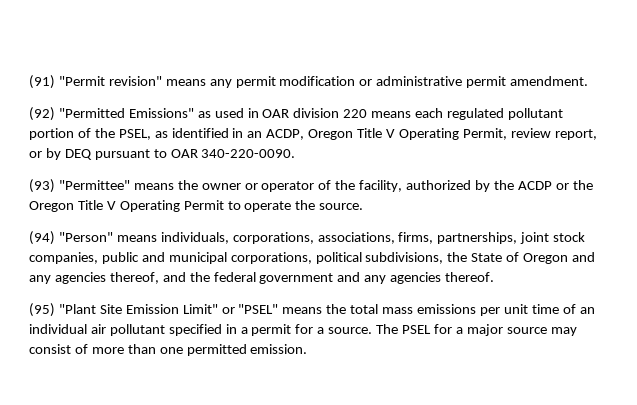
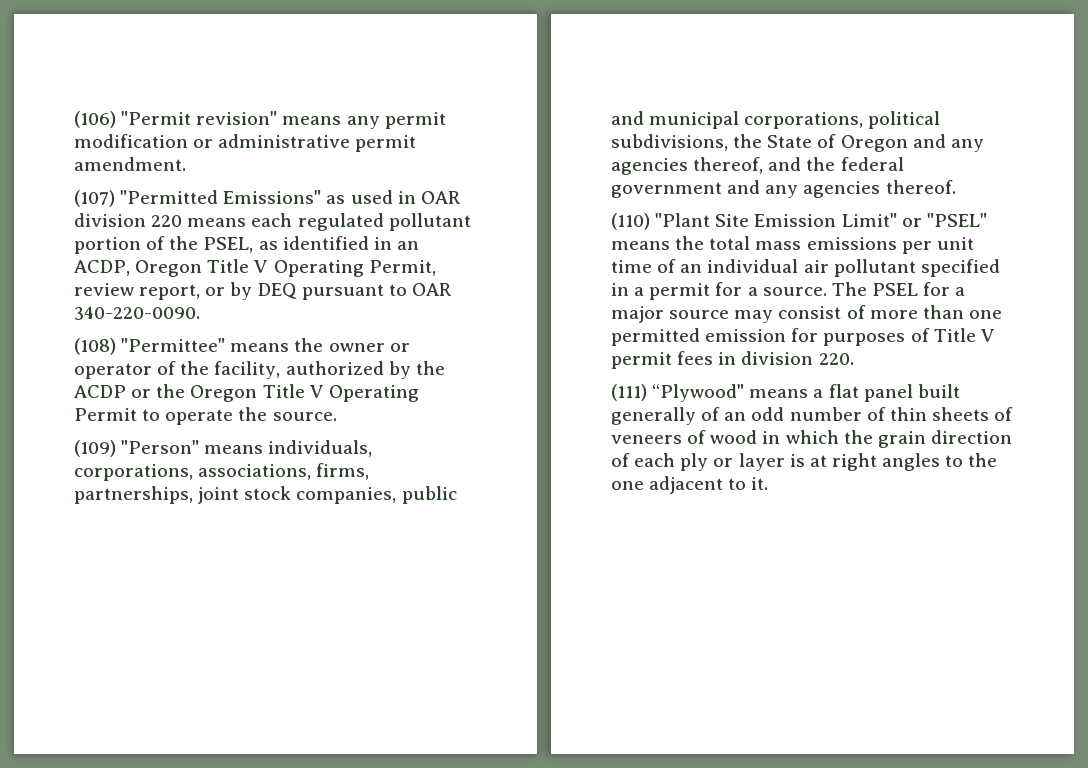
- (91) "Permit revision" means any permit modification or administrative permit amendment.
+ (106) "Permit revision" means any permit modification or administrative permit amendment.
- (92) "Permitted Emissions" as used in OAR division 220 means each regulated pollutant portion of the PSEL, as identified in an ACDP, Oregon Title V Operating Permit, review report, or by DEQ pursuant to OAR 340-220-0090.
+ (107) "Permitted Emissions" as used in OAR division 220 means each regulated pollutant portion of the PSEL, as identified in an ACDP, Oregon Title V Operating Permit, review report, or by DEQ pursuant to OAR 340-220-0090.
- (93) "Permittee" means the owner or operator of the facility, authorized by the ACDP or the Oregon Title V Operating Permit to operate the source.
+ (108) "Permittee" means the owner or operator of the facility, authorized by the ACDP or the Oregon Title V Operating Permit to operate the source.
- (94) "Person" means individuals, corporations, associations, firms, partnerships, joint stock companies, public and municipal corporations, political subdivisions, the State of Oregon and any agencies thereof, and the federal government and any agencies thereof.
+ (109) "Person" means individuals, corporations, associations, firms, partnerships, joint stock companies, public and municipal corporations, political subdivisions, the State of Oregon and any agencies thereof, and the federal government and any agencies thereof.
- (95) "Plant Site Emission Limit" or "PSEL" means the total mass emissions per unit time of an individual air pollutant specified in a permit for a source.
+ (110) "Plant Site Emission Limit" or "PSEL" means the total mass emissions per unit time of an individual air pollutant specified in a permit for a source.
- The PSEL for a major source may consist of more than one permitted emission.
+ The PSEL for a major source may consist of more than one permitted emission for purposes of Title V permit fees in division 220.
+ (111) “Plywood" means a flat panel built generally of an odd number of thin sheets of veneers of wood in which the grain direction of each ply or layer is at right angles to the one adjacent to it.

